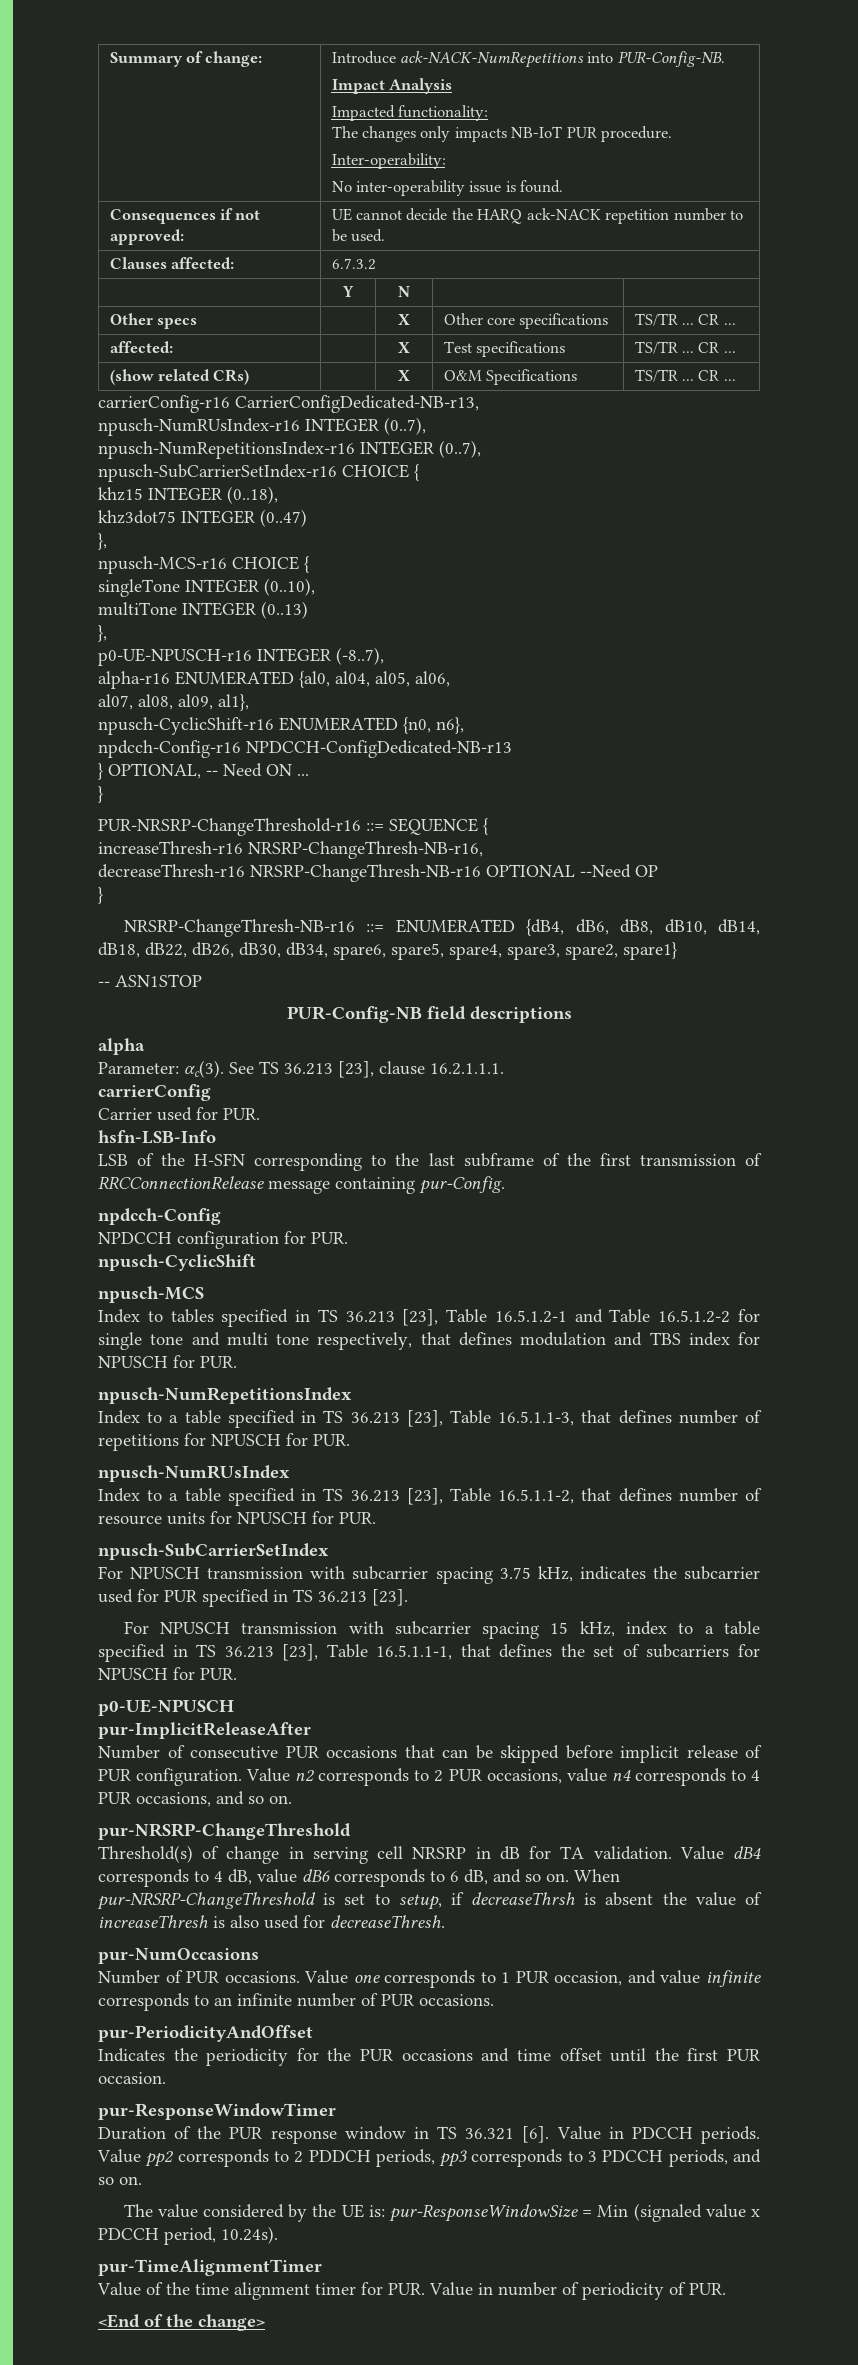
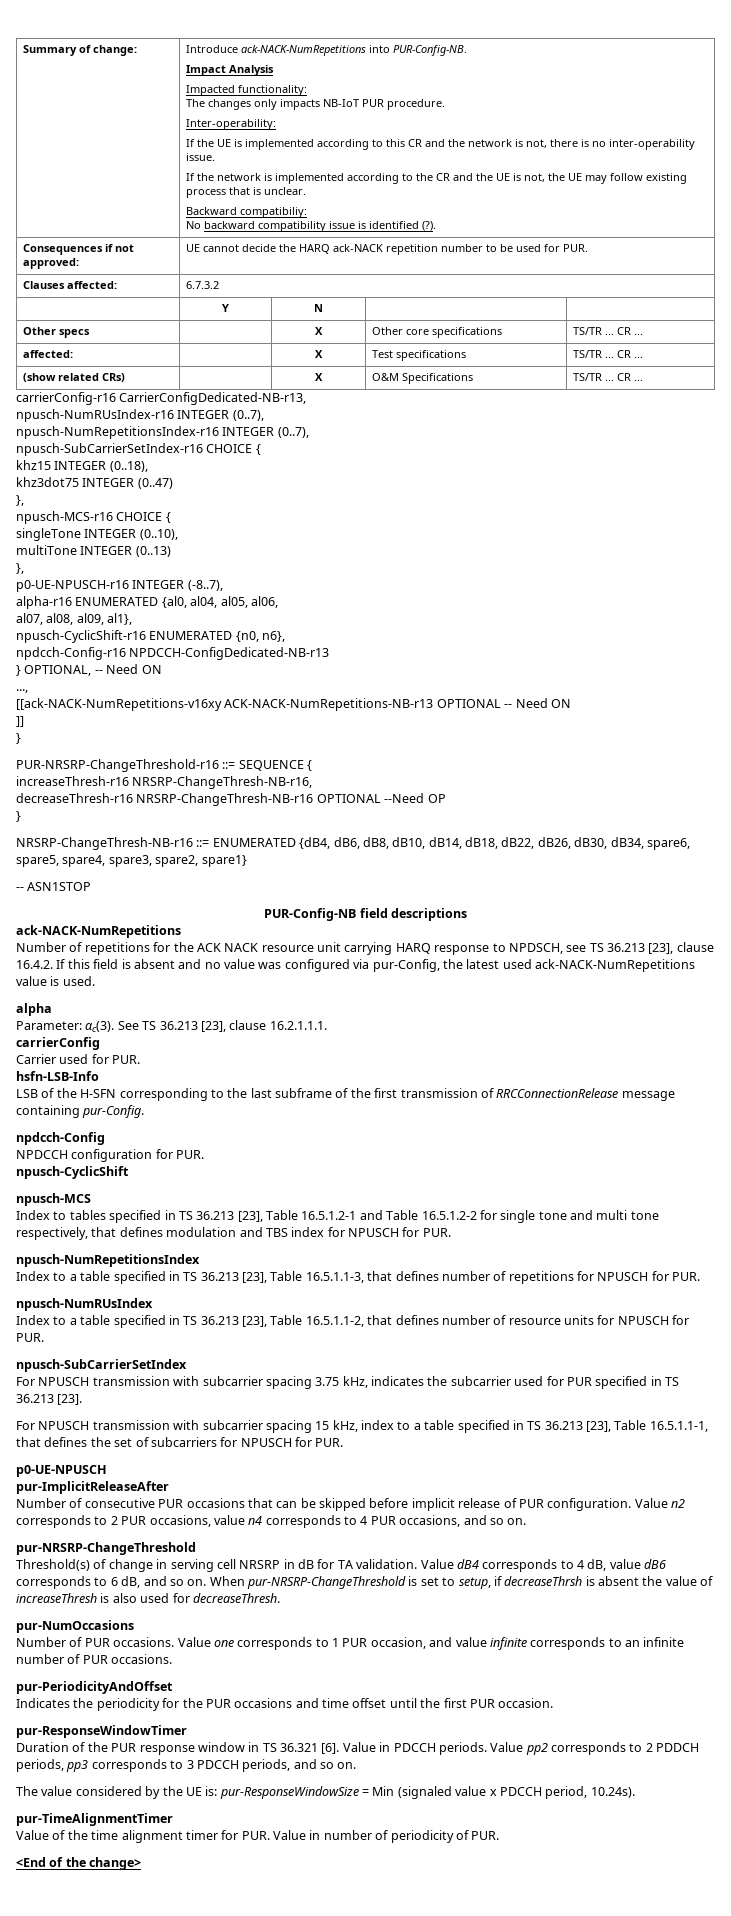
- No inter-operability issue is found.
+ If the UE is implemented according to this CR and the network is not, there is no inter-operability issue.
+ If the network is implemented according to the CR and the UE is not, the UE may follow existing process that is unclear.
+ Backward compatibiliy:
+ No backward compatibility issue is identified (?).
- Consequences if not approved: | UE cannot decide the HARQ ack-NACK repetition number to be used.
+ Consequences if not approved: | UE cannot decide the HARQ ack-NACK repetition number to be used for PUR.
- } OPTIONAL, -- Need ON ...
+ } OPTIONAL, -- Need ON
+ ...,
+ [[ack-NACK-NumRepetitions-v16xy ACK-NACK-NumRepetitions-NB-r13 OPTIONAL -- Need ON
+ ]]
  PUR-Config-NB field descriptions
+ ack-NACK-NumRepetitions
+ Number of repetitions for the ACK NACK resource unit carrying HARQ response to NPDSCH, see TS 36.213 [23], clause 16.4.2. If this field is absent and no value was configured via pur-Config, the latest used ack-NACK-NumRepetitions value is used.

